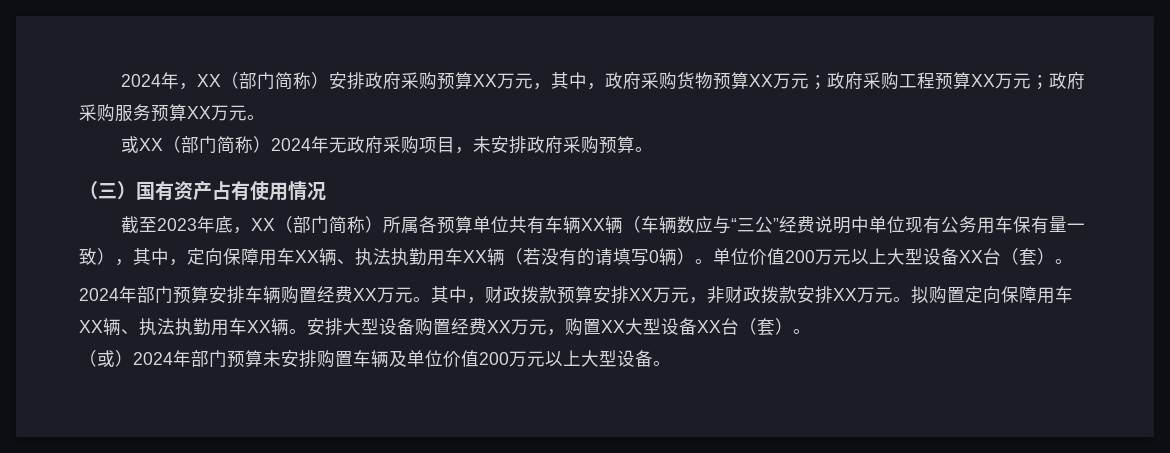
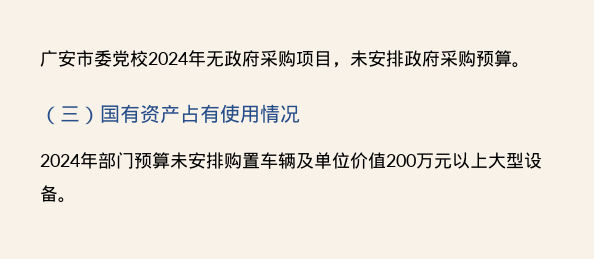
- 2024年，XX（部门简称）安排政府采购预算XX万元，其中，政府采购货物预算XX万元；政府采购工程预算XX万元；政府采购服务预算XX万元。
- 或XX（部门简称）2024年无政府采购项目，未安排政府采购预算。
+ 广安市委党校2024年无政府采购项目，未安排政府采购预算。
- 截至2023年底，XX（部门简称）所属各预算单位共有车辆XX辆（车辆数应与“三公”经费说明中单位现有公务用车保有量一致），其中，定向保障用车XX辆、执法执勤用车XX辆（若没有的请填写0辆）。单位价值200万元以上大型设备XX台（套）。
- 2024年部门预算安排车辆购置经费XX万元。其中，财政拨款预算安排XX万元，非财政拨款安排XX万元。拟购置定向保障用车XX辆、执法执勤用车XX辆。安排大型设备购置经费XX万元，购置XX大型设备XX台（套）。
- （或）2024年部门预算未安排购置车辆及单位价值200万元以上大型设备。
+ 2024年部门预算未安排购置车辆及单位价值200万元以上大型设备。

